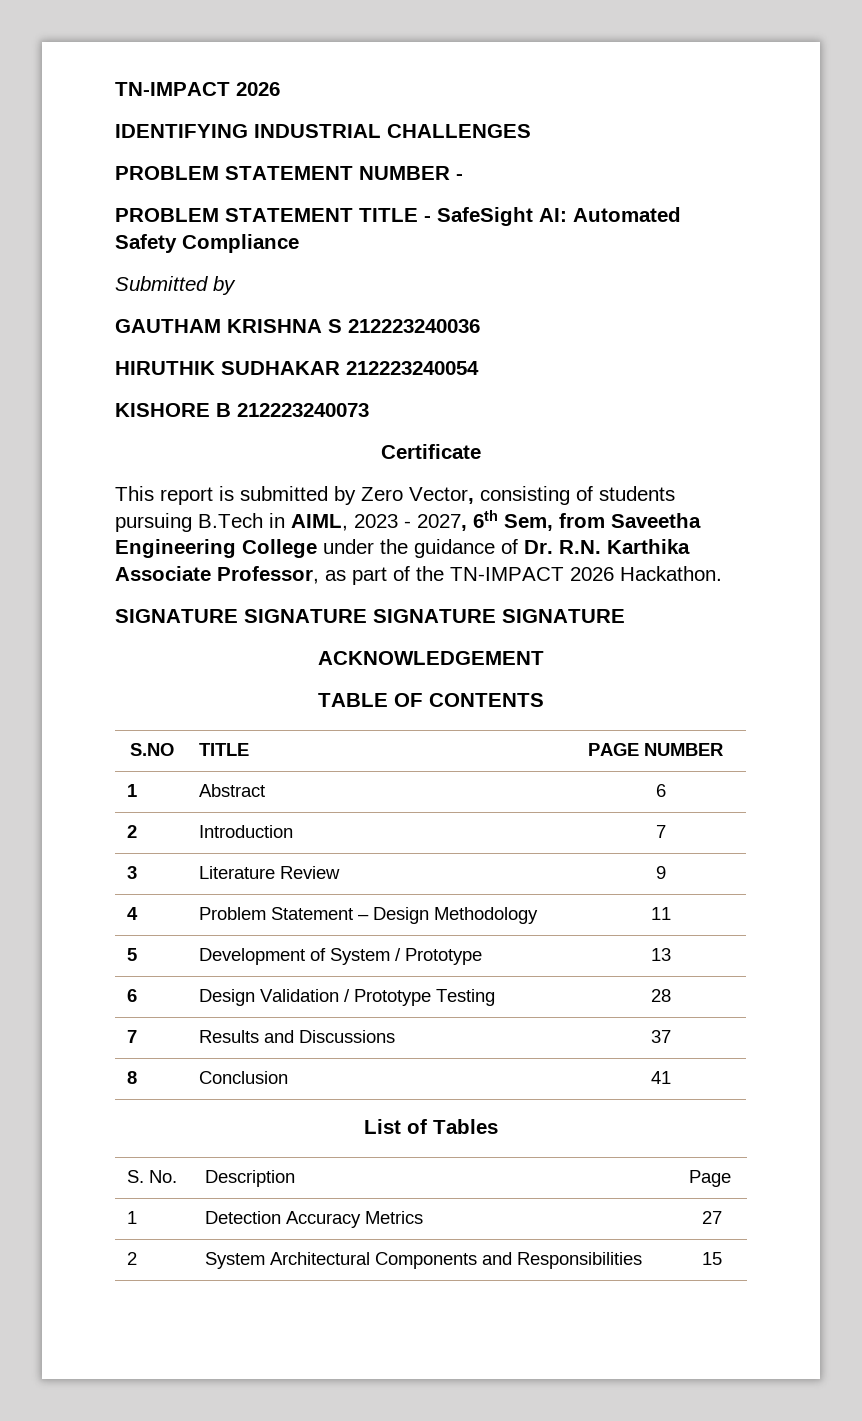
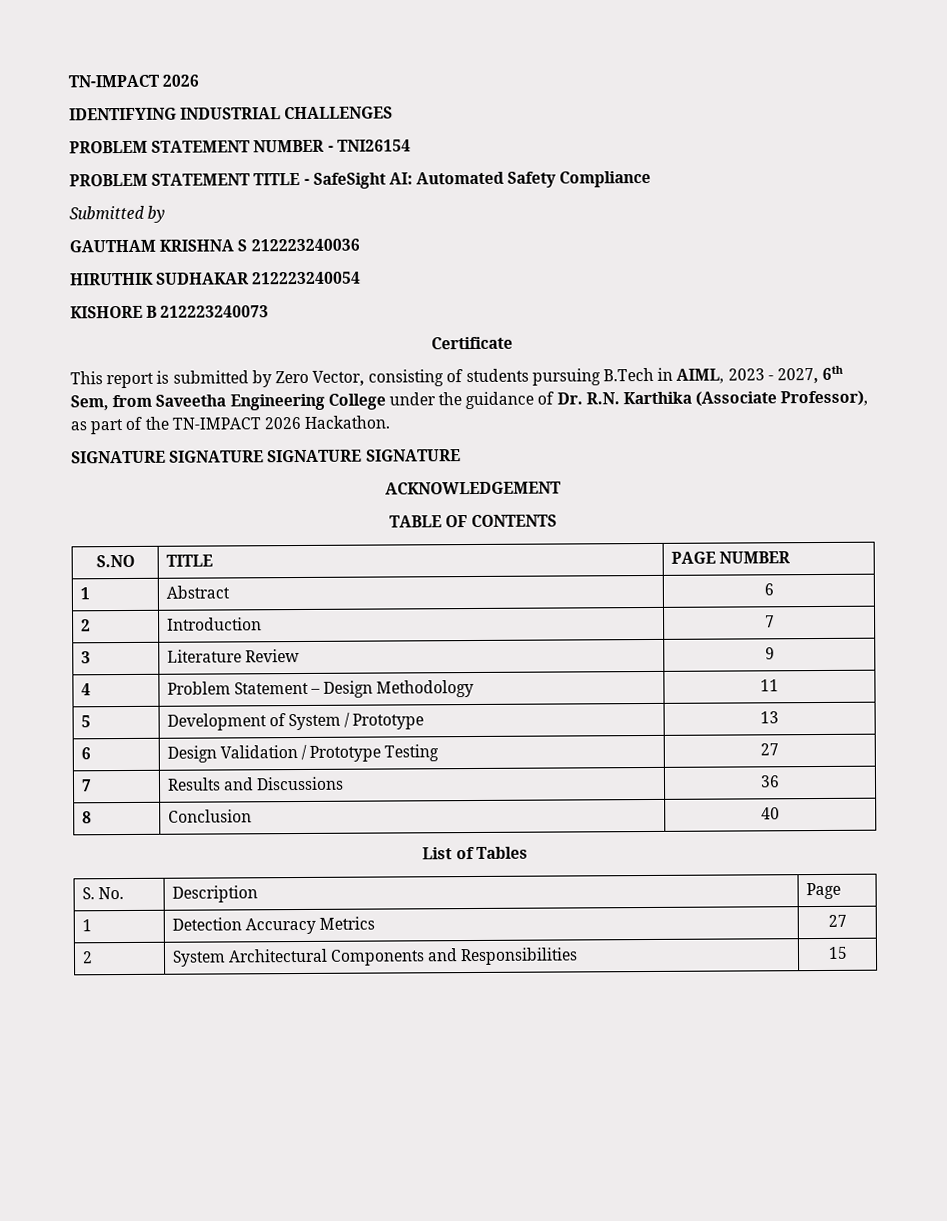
- PROBLEM STATEMENT NUMBER -
+ PROBLEM STATEMENT NUMBER - TNI26154
- This report is submitted by Zero Vector, consisting of students pursuing B.Tech in AIML, 2023 - 2027, 6th Sem, from Saveetha Engineering College under the guidance of Dr. R.N. Karthika Associate Professor, as part of the TN-IMPACT 2026 Hackathon.
+ This report is submitted by Zero Vector, consisting of students pursuing B.Tech in AIML, 2023 - 2027, 6th Sem, from Saveetha Engineering College under the guidance of Dr. R.N. Karthika (Associate Professor), as part of the TN-IMPACT 2026 Hackathon.
- 6 | Design Validation / Prototype Testing | 28
+ 6 | Design Validation / Prototype Testing | 27
- 7 | Results and Discussions | 37
+ 7 | Results and Discussions | 36
- 8 | Conclusion | 41
+ 8 | Conclusion | 40

